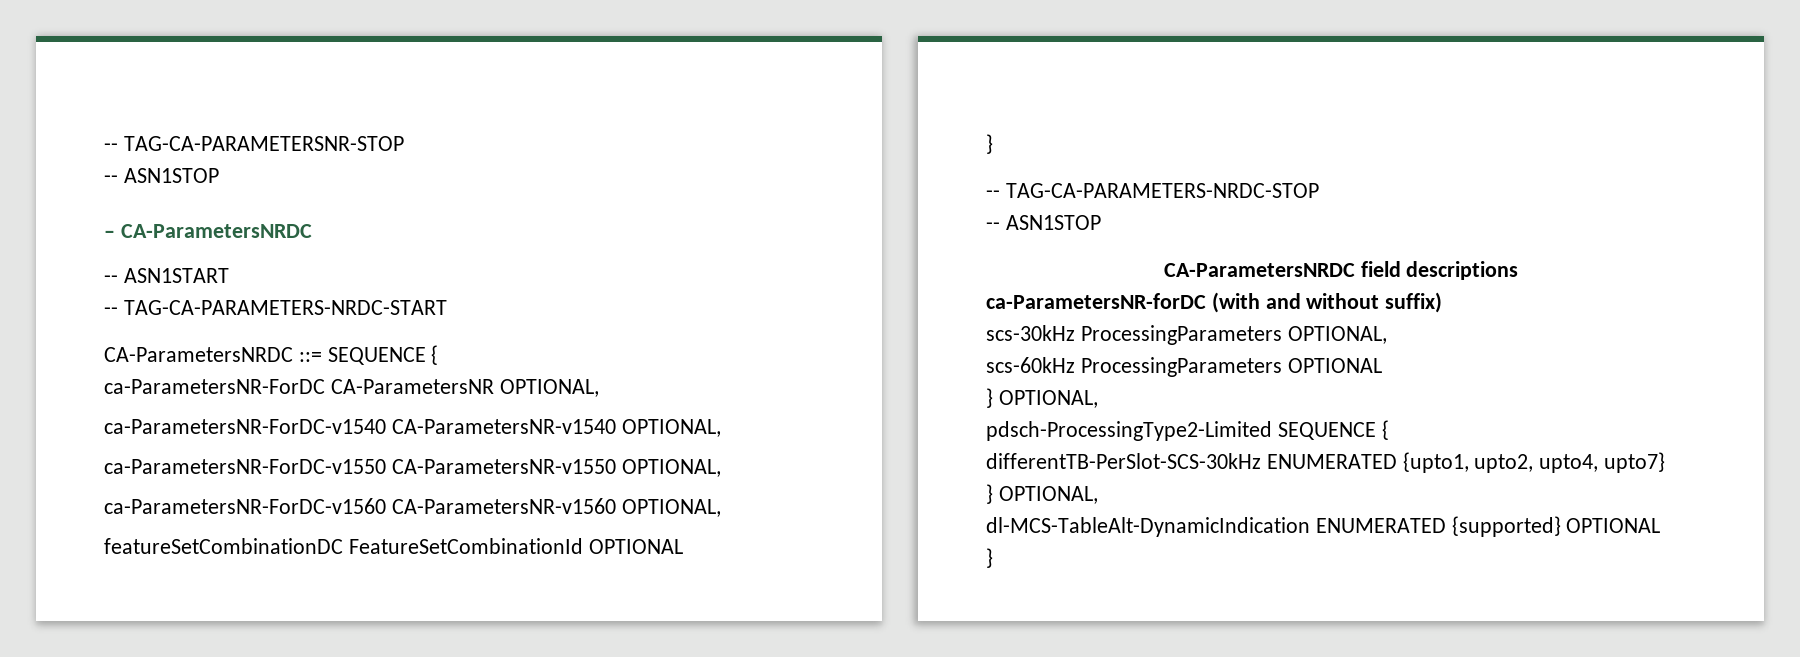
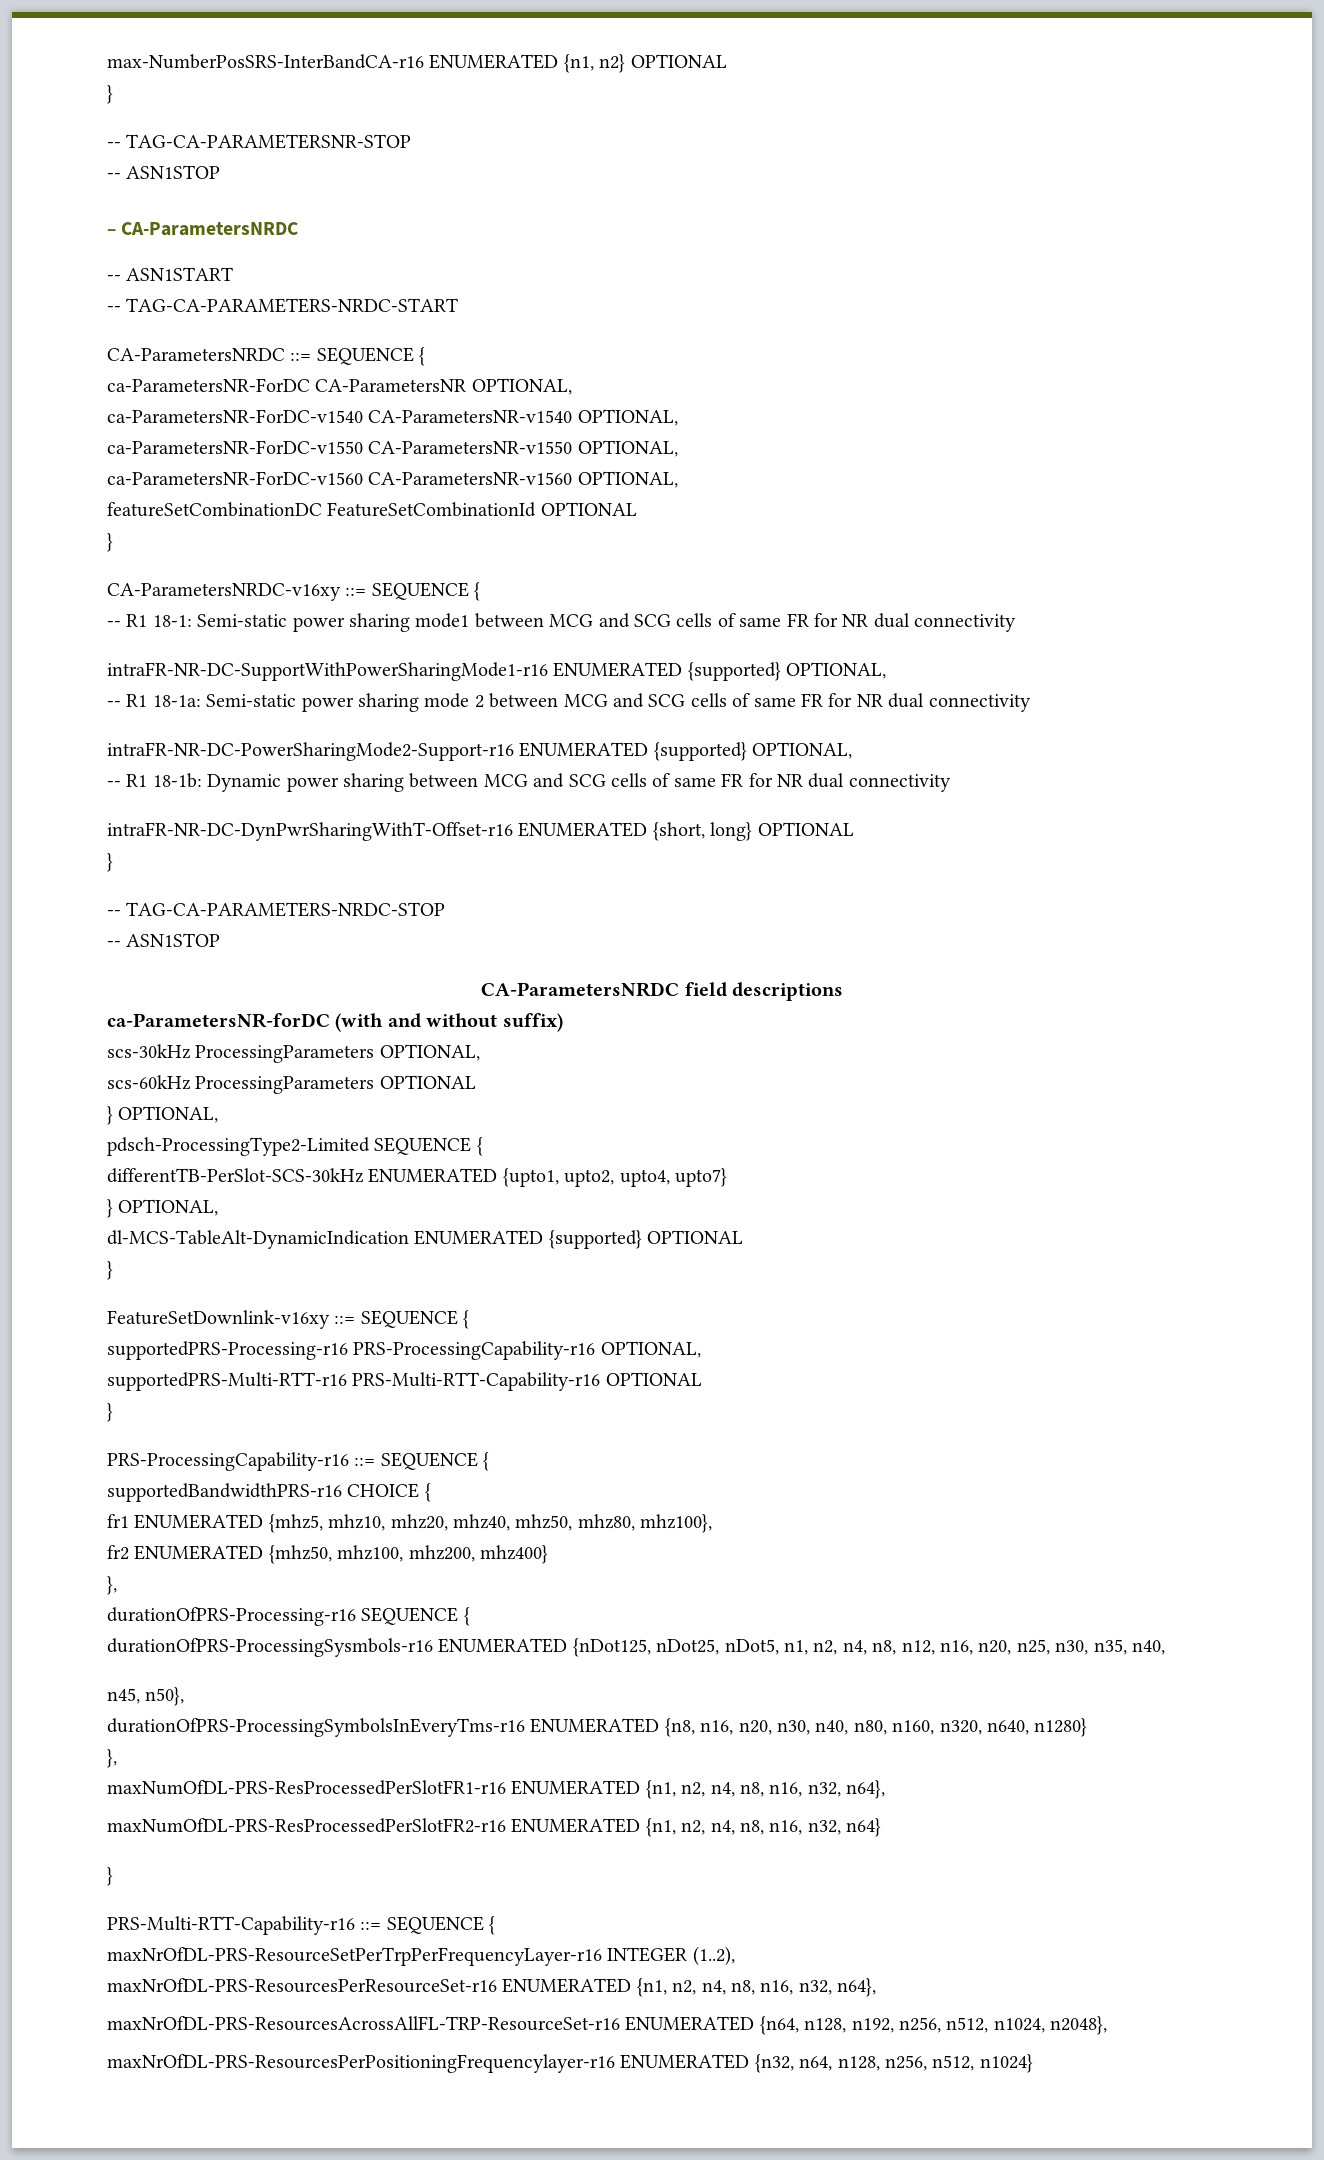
+ max-NumberPosSRS-InterBandCA-r16 ENUMERATED {n1, n2} OPTIONAL
+ }
+ CA-ParametersNRDC-v16xy ::= SEQUENCE {
+ -- R1 18-1: Semi-static power sharing mode1 between MCG and SCG cells of same FR for NR dual connectivity
+ intraFR-NR-DC-SupportWithPowerSharingMode1-r16 ENUMERATED {supported} OPTIONAL,
+ -- R1 18-1a: Semi-static power sharing mode 2 between MCG and SCG cells of same FR for NR dual connectivity
+ intraFR-NR-DC-PowerSharingMode2-Support-r16 ENUMERATED {supported} OPTIONAL,
+ -- R1 18-1b: Dynamic power sharing between MCG and SCG cells of same FR for NR dual connectivity
+ intraFR-NR-DC-DynPwrSharingWithT-Offset-r16 ENUMERATED {short, long} OPTIONAL
+ }
+ FeatureSetDownlink-v16xy ::= SEQUENCE {
+ supportedPRS-Processing-r16 PRS-ProcessingCapability-r16 OPTIONAL,
+ supportedPRS-Multi-RTT-r16 PRS-Multi-RTT-Capability-r16 OPTIONAL
+ }
+ PRS-ProcessingCapability-r16 ::= SEQUENCE {
+ supportedBandwidthPRS-r16 CHOICE {
+ fr1 ENUMERATED {mhz5, mhz10, mhz20, mhz40, mhz50, mhz80, mhz100},
+ fr2 ENUMERATED {mhz50, mhz100, mhz200, mhz400}
+ },
+ durationOfPRS-Processing-r16 SEQUENCE {
+ durationOfPRS-ProcessingSysmbols-r16 ENUMERATED {nDot125, nDot25, nDot5, n1, n2, n4, n8, n12, n16, n20, n25, n30, n35, n40,
+ n45, n50},
+ durationOfPRS-ProcessingSymbolsInEveryTms-r16 ENUMERATED {n8, n16, n20, n30, n40, n80, n160, n320, n640, n1280}
+ },
+ maxNumOfDL-PRS-ResProcessedPerSlotFR1-r16 ENUMERATED {n1, n2, n4, n8, n16, n32, n64},
+ maxNumOfDL-PRS-ResProcessedPerSlotFR2-r16 ENUMERATED {n1, n2, n4, n8, n16, n32, n64}
+ }
+ PRS-Multi-RTT-Capability-r16 ::= SEQUENCE {
+ maxNrOfDL-PRS-ResourceSetPerTrpPerFrequencyLayer-r16 INTEGER (1..2),
+ maxNrOfDL-PRS-ResourcesPerResourceSet-r16 ENUMERATED {n1, n2, n4, n8, n16, n32, n64},
+ maxNrOfDL-PRS-ResourcesAcrossAllFL-TRP-ResourceSet-r16 ENUMERATED {n64, n128, n192, n256, n512, n1024, n2048},
+ maxNrOfDL-PRS-ResourcesPerPositioningFrequencylayer-r16 ENUMERATED {n32, n64, n128, n256, n512, n1024}

